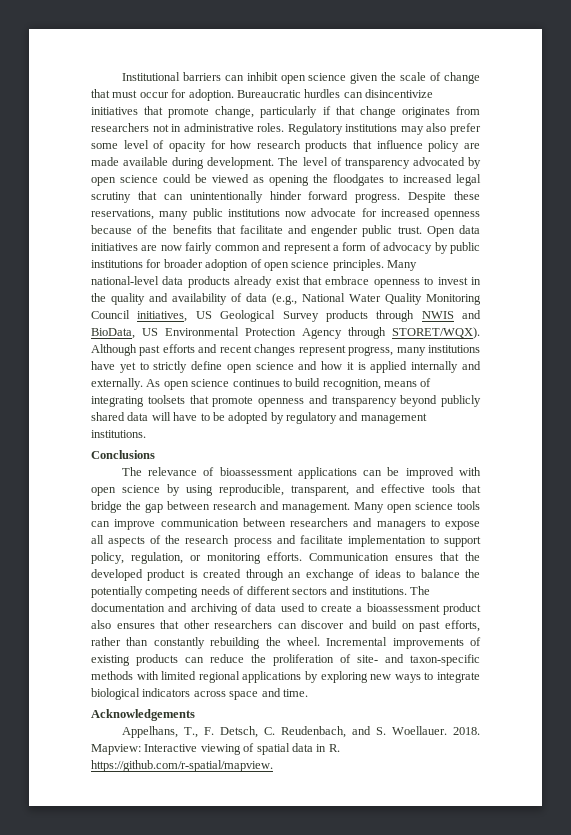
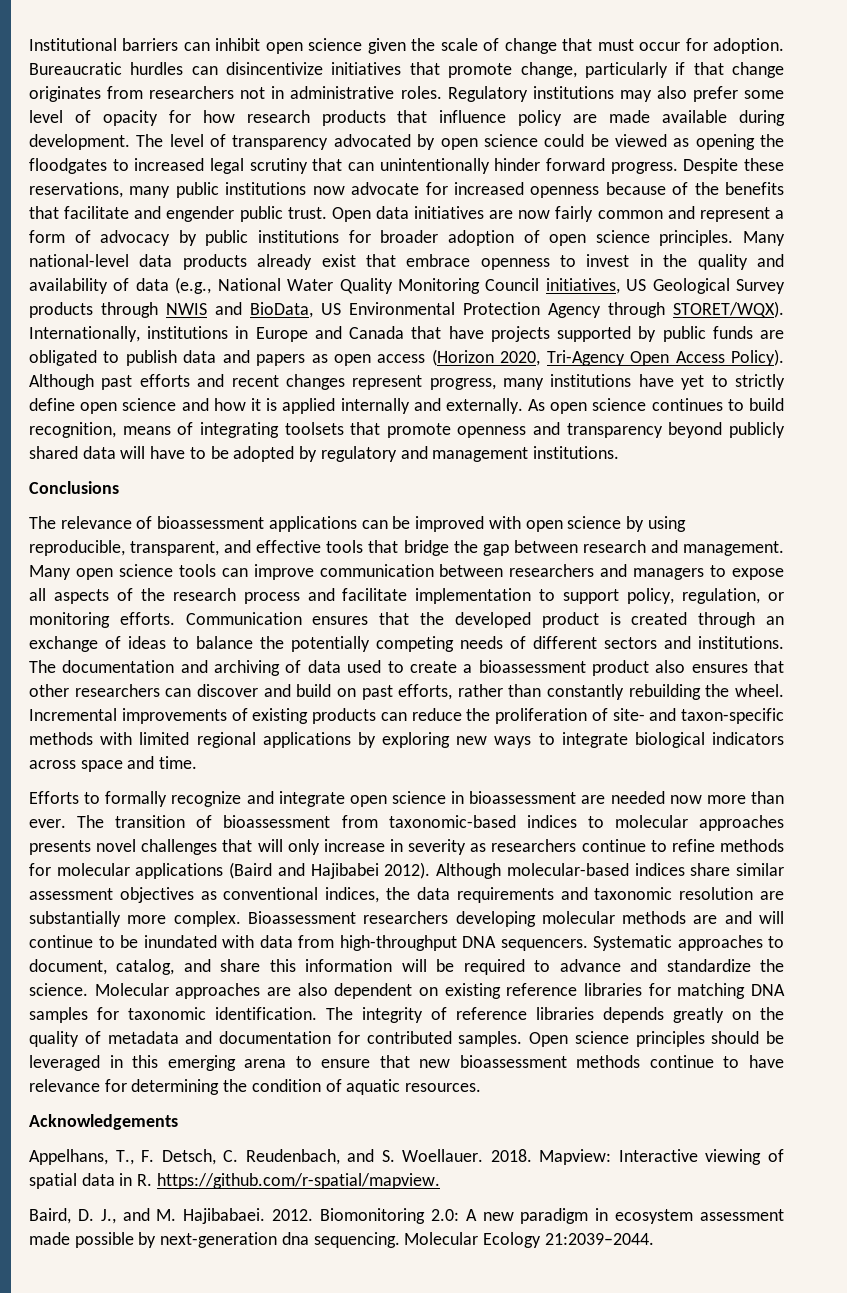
+ Internationally, institutions in Europe and Canada that have projects supported by public funds are obligated to publish data and papers as open access (Horizon 2020, Tri-Agency Open Access Policy).
+ Efforts to formally recognize and integrate open science in bioassessment are needed now more than ever. The transition of bioassessment from taxonomic-based indices to molecular approaches presents novel challenges that will only increase in severity as researchers continue to refine methods for molecular applications (Baird and Hajibabei 2012). Although molecular-based indices share similar assessment objectives as conventional indices, the data requirements and taxonomic resolution are substantially more complex. Bioassessment researchers developing molecular methods are and will continue to be inundated with data from high-throughput DNA sequencers. Systematic approaches to document, catalog, and share this information will be required to advance and standardize the science. Molecular approaches are also dependent on existing reference libraries for matching DNA samples for taxonomic identification. The integrity of reference libraries depends greatly on the quality of metadata and documentation for contributed samples. Open science principles should be leveraged in this emerging arena to ensure that new bioassessment methods continue to have relevance for determining the condition of aquatic resources.
+ Baird, D. J., and M. Hajibabaei. 2012. Biomonitoring 2.0: A new paradigm in ecosystem assessment made possible by next-generation dna sequencing. Molecular Ecology 21:2039–2044.

